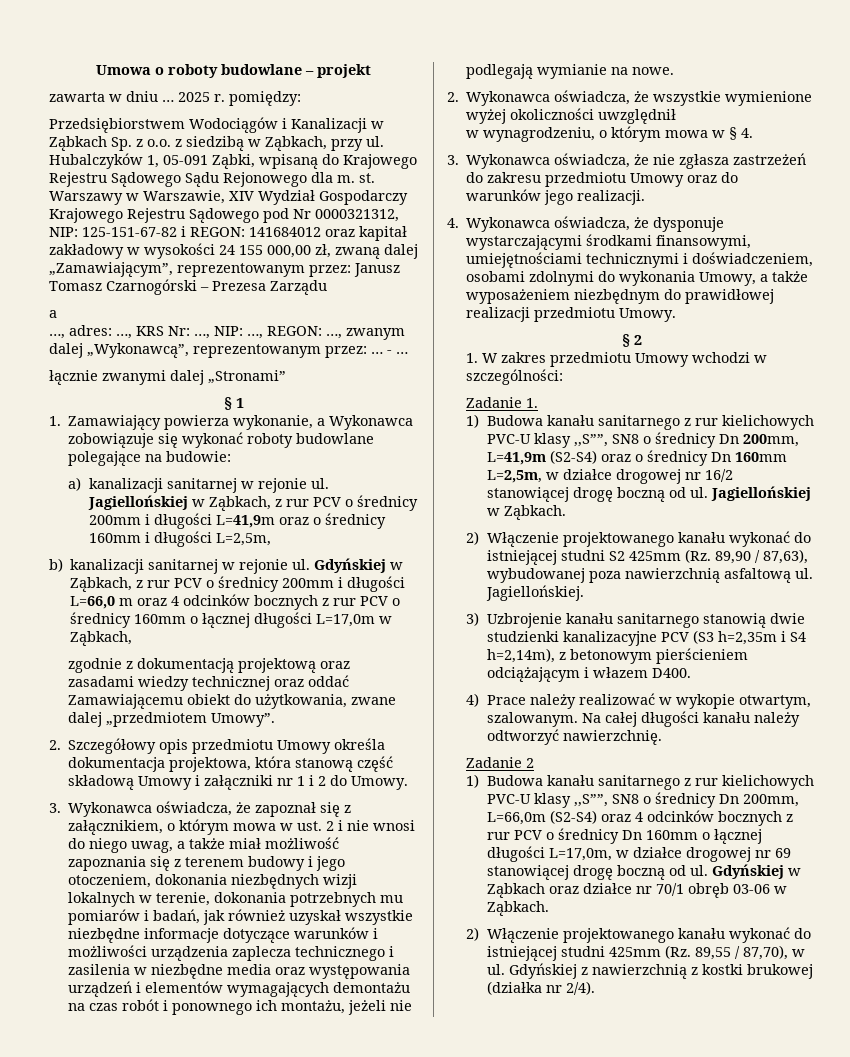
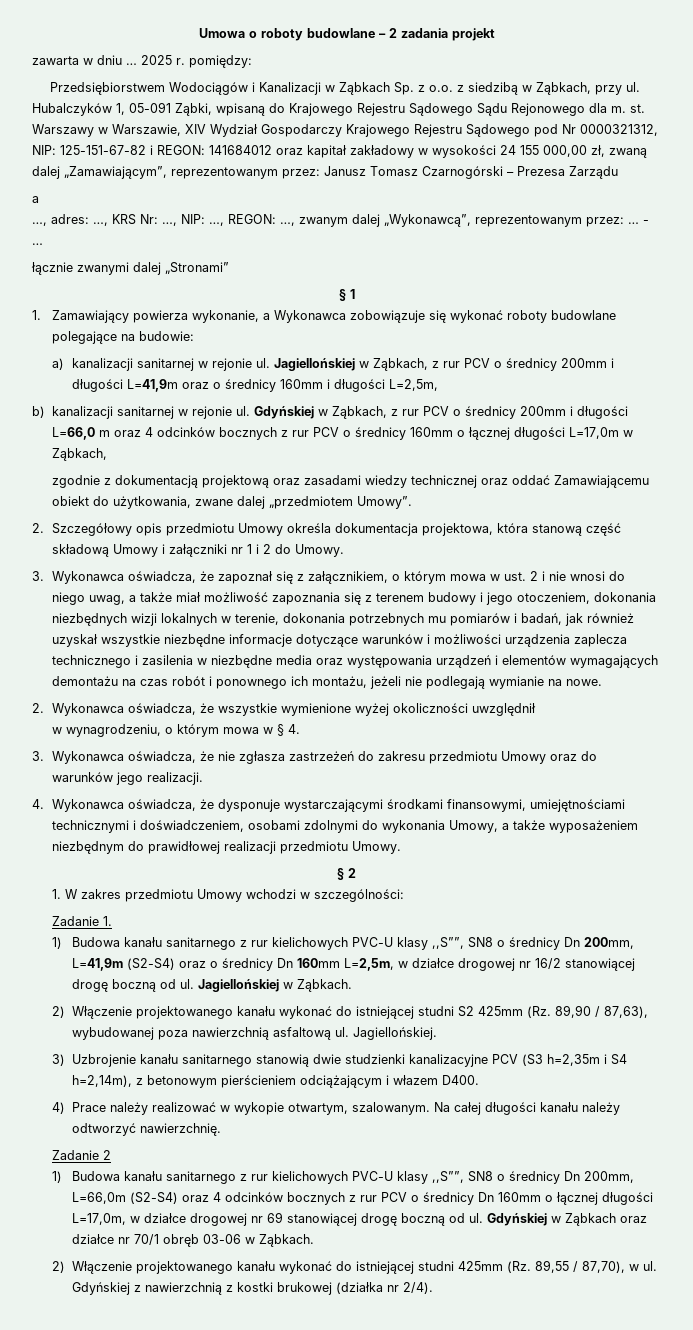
- Umowa o roboty budowlane – projekt
+ Umowa o roboty budowlane – 2 zadania projekt

